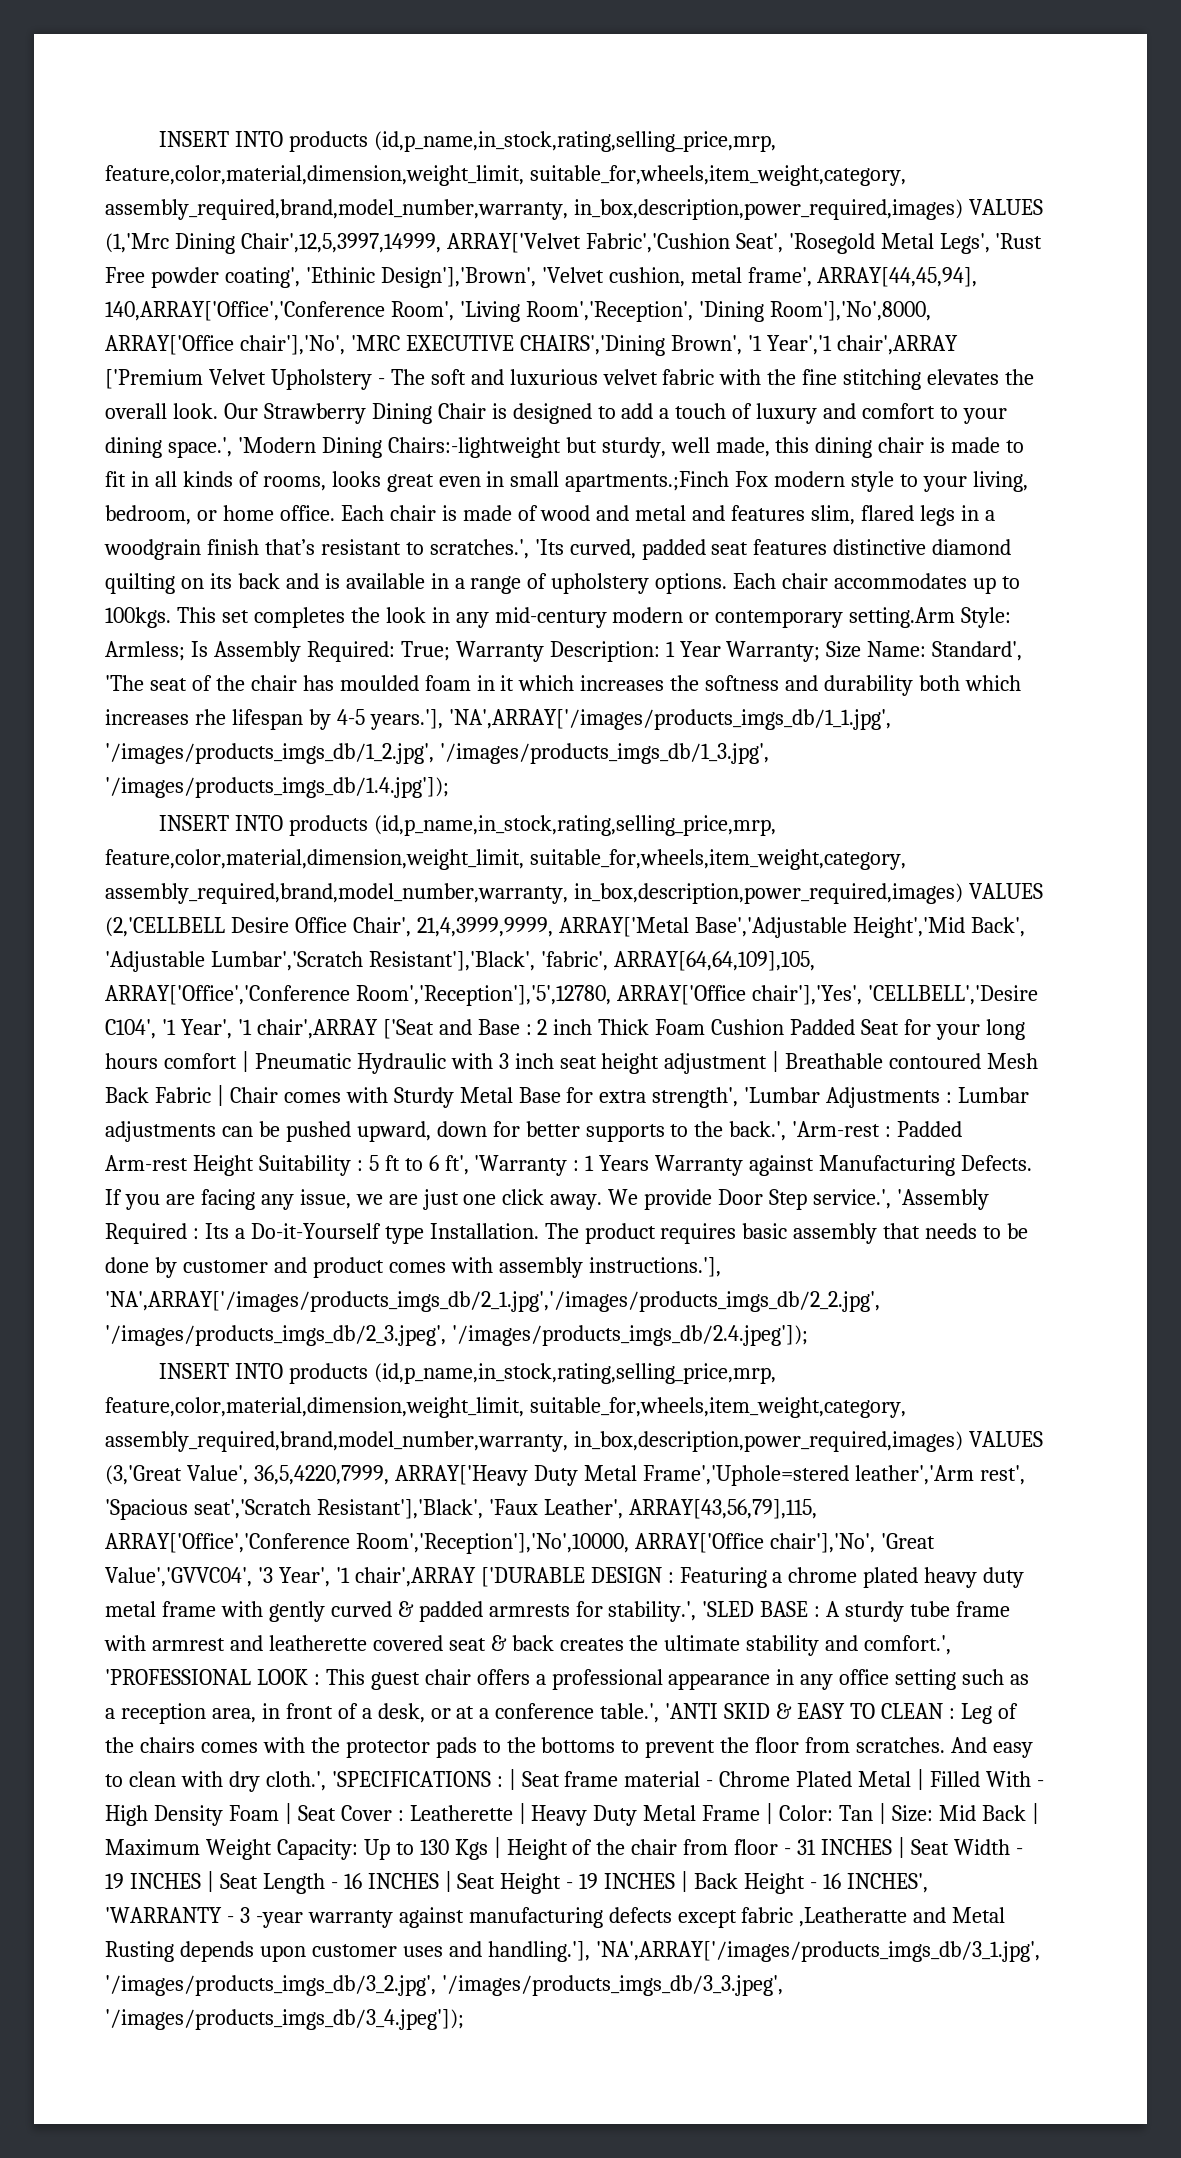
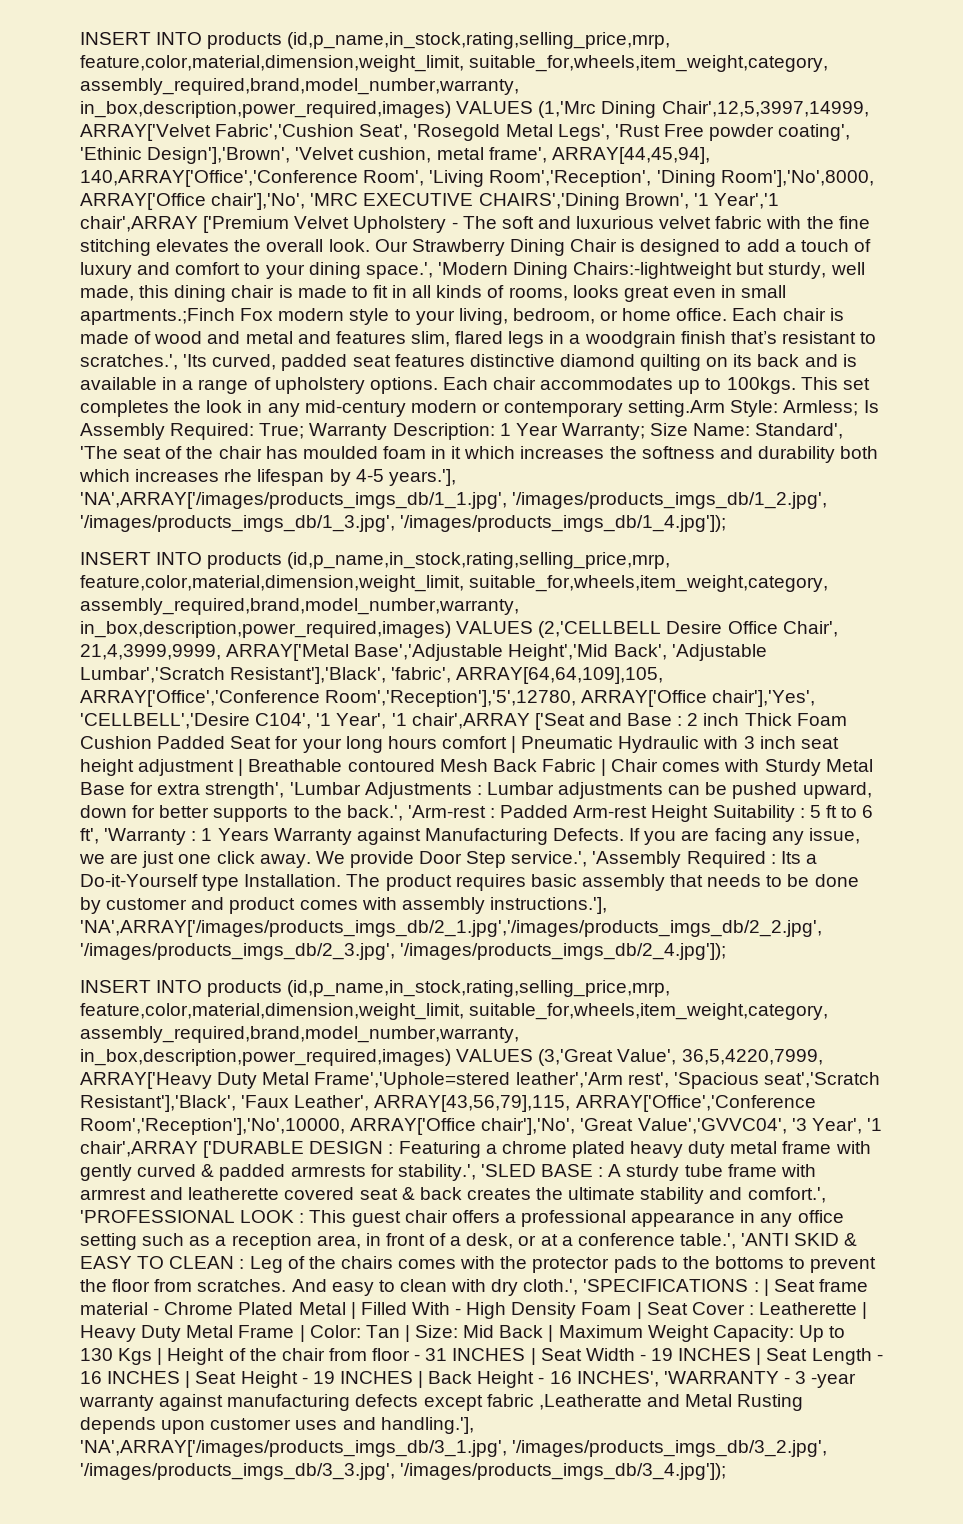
- This set completes the look in any mid-century modern or contemporary setting.Arm Style: Armless; Is Assembly Required: True; Warranty Description: 1 Year Warranty; Size Name: Standard', 'The seat of the chair has moulded foam in it which increases the softness and durability both which increases rhe lifespan by 4-5 years.'], 'NA',ARRAY['/images/products_imgs_db/1_1.jpg', '/images/products_imgs_db/1_2.jpg', '/images/products_imgs_db/1_3.jpg', '/images/products_imgs_db/1.4.jpg']);
+ This set completes the look in any mid-century modern or contemporary setting.Arm Style: Armless; Is Assembly Required: True; Warranty Description: 1 Year Warranty; Size Name: Standard', 'The seat of the chair has moulded foam in it which increases the softness and durability both which increases rhe lifespan by 4-5 years.'], 'NA',ARRAY['/images/products_imgs_db/1_1.jpg', '/images/products_imgs_db/1_2.jpg', '/images/products_imgs_db/1_3.jpg', '/images/products_imgs_db/1_4.jpg']);
- The product requires basic assembly that needs to be done by customer and product comes with assembly instructions.'], 'NA',ARRAY['/images/products_imgs_db/2_1.jpg','/images/products_imgs_db/2_2.jpg', '/images/products_imgs_db/2_3.jpeg', '/images/products_imgs_db/2.4.jpeg']);
+ The product requires basic assembly that needs to be done by customer and product comes with assembly instructions.'], 'NA',ARRAY['/images/products_imgs_db/2_1.jpg','/images/products_imgs_db/2_2.jpg', '/images/products_imgs_db/2_3.jpg', '/images/products_imgs_db/2_4.jpg']);
- Up to 130 Kgs | Height of the chair from floor - 31 INCHES | Seat Width - 19 INCHES | Seat Length - 16 INCHES | Seat Height - 19 INCHES | Back Height - 16 INCHES', 'WARRANTY - 3 -year warranty against manufacturing defects except fabric ,Leatheratte and Metal Rusting depends upon customer uses and handling.'], 'NA',ARRAY['/images/products_imgs_db/3_1.jpg', '/images/products_imgs_db/3_2.jpg', '/images/products_imgs_db/3_3.jpeg', '/images/products_imgs_db/3_4.jpeg']);
+ Up to 130 Kgs | Height of the chair from floor - 31 INCHES | Seat Width - 19 INCHES | Seat Length - 16 INCHES | Seat Height - 19 INCHES | Back Height - 16 INCHES', 'WARRANTY - 3 -year warranty against manufacturing defects except fabric ,Leatheratte and Metal Rusting depends upon customer uses and handling.'], 'NA',ARRAY['/images/products_imgs_db/3_1.jpg', '/images/products_imgs_db/3_2.jpg', '/images/products_imgs_db/3_3.jpg', '/images/products_imgs_db/3_4.jpg']);

